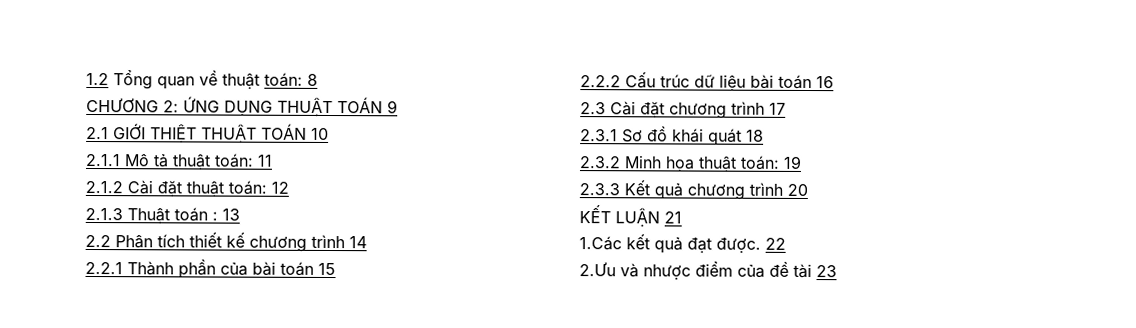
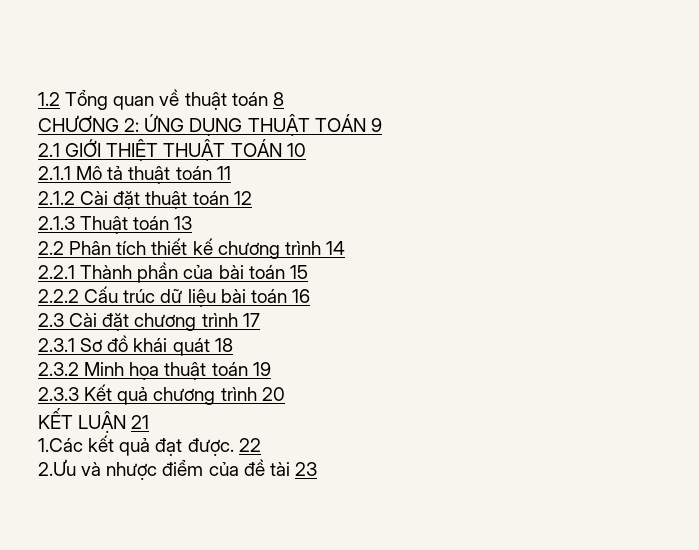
- 1.2 Tổng quan về thuật toán: 8
+ 1.2 Tổng quan về thuật toán 8
- 2.1.1 Mô tả thuật toán: 11
+ 2.1.1 Mô tả thuật toán 11
- 2.1.2 Cài đặt thuật toán: 12
+ 2.1.2 Cài đặt thuật toán 12
- 2.1.3 Thuật toán : 13
+ 2.1.3 Thuật toán 13
- 2.3.2 Minh họa thuật toán: 19
+ 2.3.2 Minh họa thuật toán 19

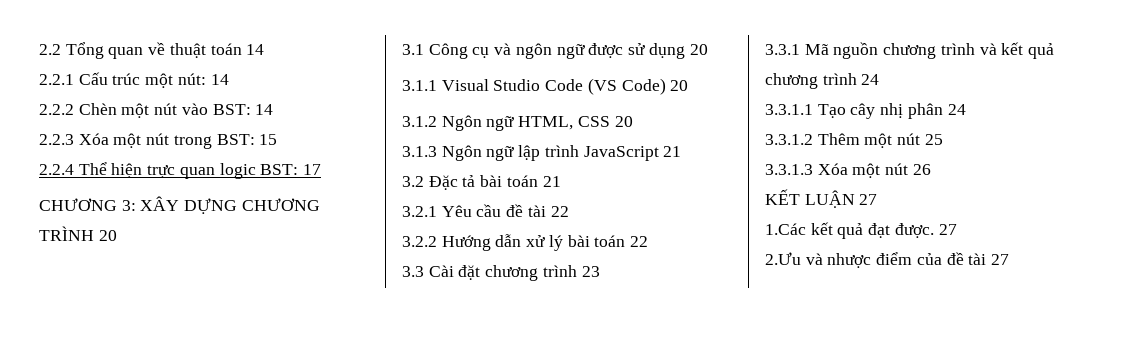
- 1.2 Tổng quan về thuật toán 8
- CHƯƠNG 2: ỨNG DỤNG THUẬT TOÁN 9
- 2.1 GIỚI THIỆT THUẬT TOÁN 10
- 2.1.1 Mô tả thuật toán 11
- 2.1.2 Cài đặt thuật toán 12
- 2.1.3 Thuật toán 13
- 2.2 Phân tích thiết kế chương trình 14
- 2.2.1 Thành phần của bài toán 15
- 2.2.2 Cấu trúc dữ liệu bài toán 16
- 2.3 Cài đặt chương trình 17
- 2.3.1 Sơ đồ khái quát 18
- 2.3.2 Minh họa thuật toán 19
- 2.3.3 Kết quả chương trình 20
+ 2.2 Tổng quan về thuật toán 14
+ 2.2.1 Cấu trúc một nút: 14
+ 2.2.2 Chèn một nút vào BST: 14
+ 2.2.3 Xóa một nút trong BST: 15
+ 2.2.4 Thể hiện trực quan logic BST: 17
+ CHƯƠNG 3: XÂY DỰNG CHƯƠNG TRÌNH 20
+ 3.1 Công cụ và ngôn ngữ được sử dụng 20
+ 3.1.1 Visual Studio Code (VS Code) 20
+ 3.1.2 Ngôn ngữ HTML, CSS 20
+ 3.1.3 Ngôn ngữ lập trình JavaScript 21
+ 3.2 Đặc tả bài toán 21
+ 3.2.1 Yêu cầu đề tài 22
+ 3.2.2 Hướng dẫn xử lý bài toán 22
+ 3.3 Cài đặt chương trình 23
+ 3.3.1 Mã nguồn chương trình và kết quả chương trình 24
+ 3.3.1.1 Tạo cây nhị phân 24
+ 3.3.1.2 Thêm một nút 25
+ 3.3.1.3 Xóa một nút 26
- KẾT LUẬN 21
+ KẾT LUẬN 27
- 1.Các kết quả đạt được. 22
+ 1.Các kết quả đạt được. 27
- 2.Ưu và nhược điểm của đề tài 23
+ 2.Ưu và nhược điểm của đề tài 27

